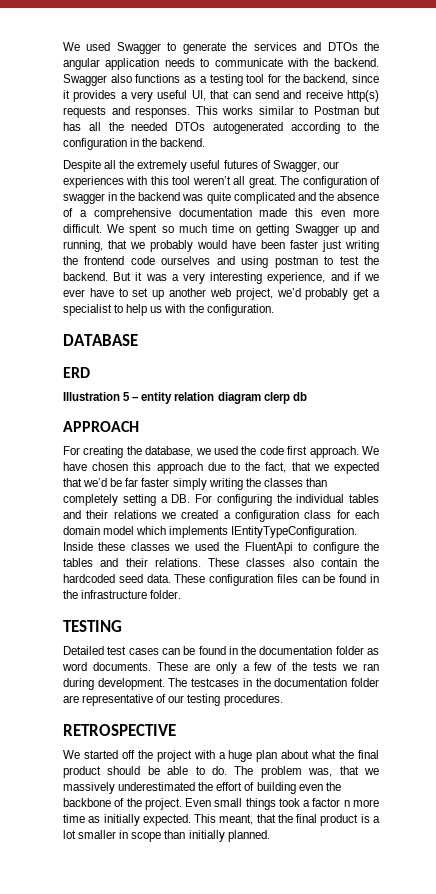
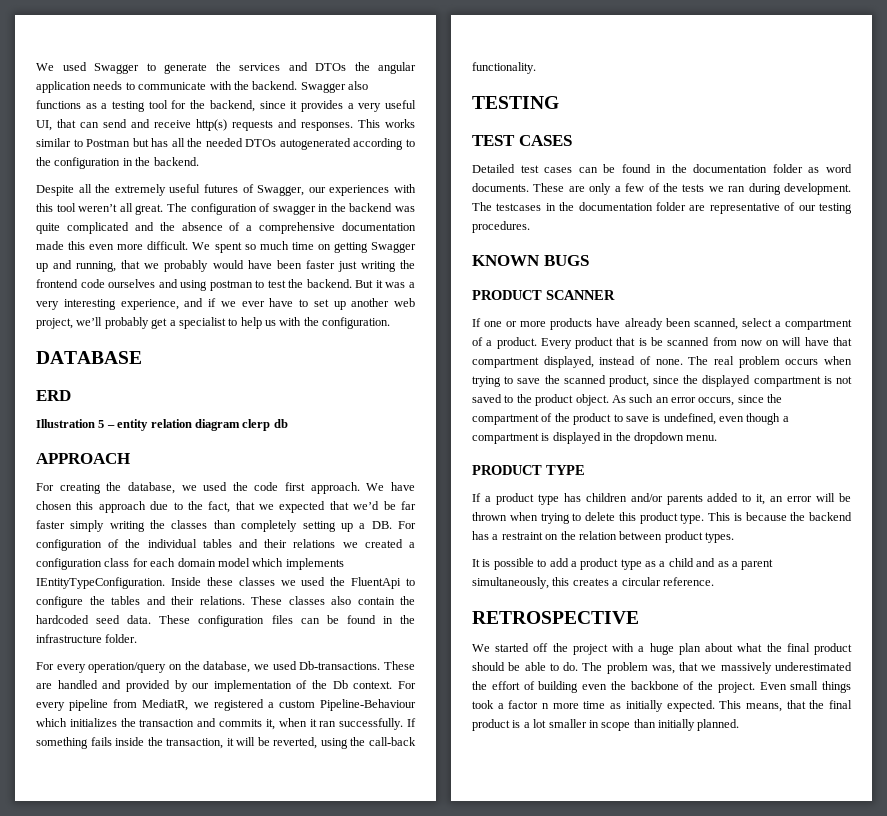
- But it was a very interesting experience, and if we ever have to set up another web project, we’d probably get a specialist to help us with the configuration.
+ But it was a very interesting experience, and if we ever have to set up another web project, we’ll probably get a specialist to help us with the configuration.
- We have chosen this approach due to the fact, that we expected that we’d be far faster simply writing the classes than completely setting a DB. For configuring the individual tables and their relations we created a configuration class for each domain model which implements IEntityTypeConfiguration.
+ We have chosen this approach due to the fact, that we expected that we’d be far faster simply writing the classes than completely setting up a DB. For configuration of the individual tables and their relations we created a configuration class for each domain model which implements IEntityTypeConfiguration.
+ For every operation/query on the database, we used Db-transactions. These are handled and provided by our implementation of the Db context. For every pipeline from MediatR, we registered a custom Pipeline-Behaviour which initializes the transaction and commits it, when it ran successfully. If something fails inside the transaction, it will be reverted, using the call-back functionality.
+ TEST CASES
+ KNOWN BUGS
+ PRODUCT SCANNER
+ If one or more products have already been scanned, select a compartment of a product. Every product that is be scanned from now on will have that compartment displayed, instead of none. The real problem occurs when trying to save the scanned product, since the displayed compartment is not saved to the product object. As such an error occurs, since the compartment of the product to save is undefined, even though a compartment is displayed in the dropdown menu.
+ PRODUCT TYPE
+ If a product type has children and/or parents added to it, an error will be thrown when trying to delete this product type. This is because the backend has a restraint on the relation between product types.
+ It is possible to add a product type as a child and as a parent simultaneously, this creates a circular reference.
- This meant, that the final product is a lot smaller in scope than initially planned.
+ This means, that the final product is a lot smaller in scope than initially planned.

